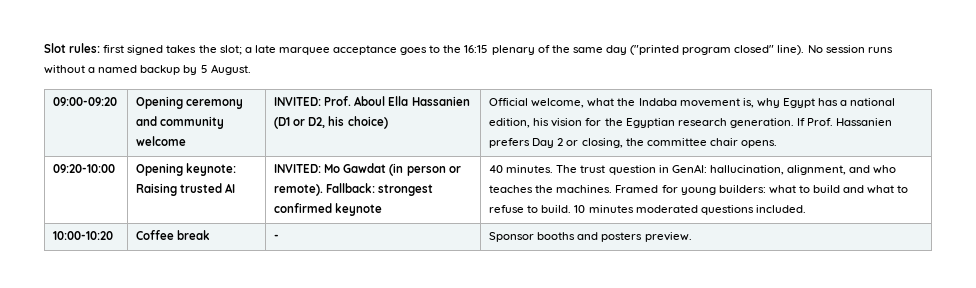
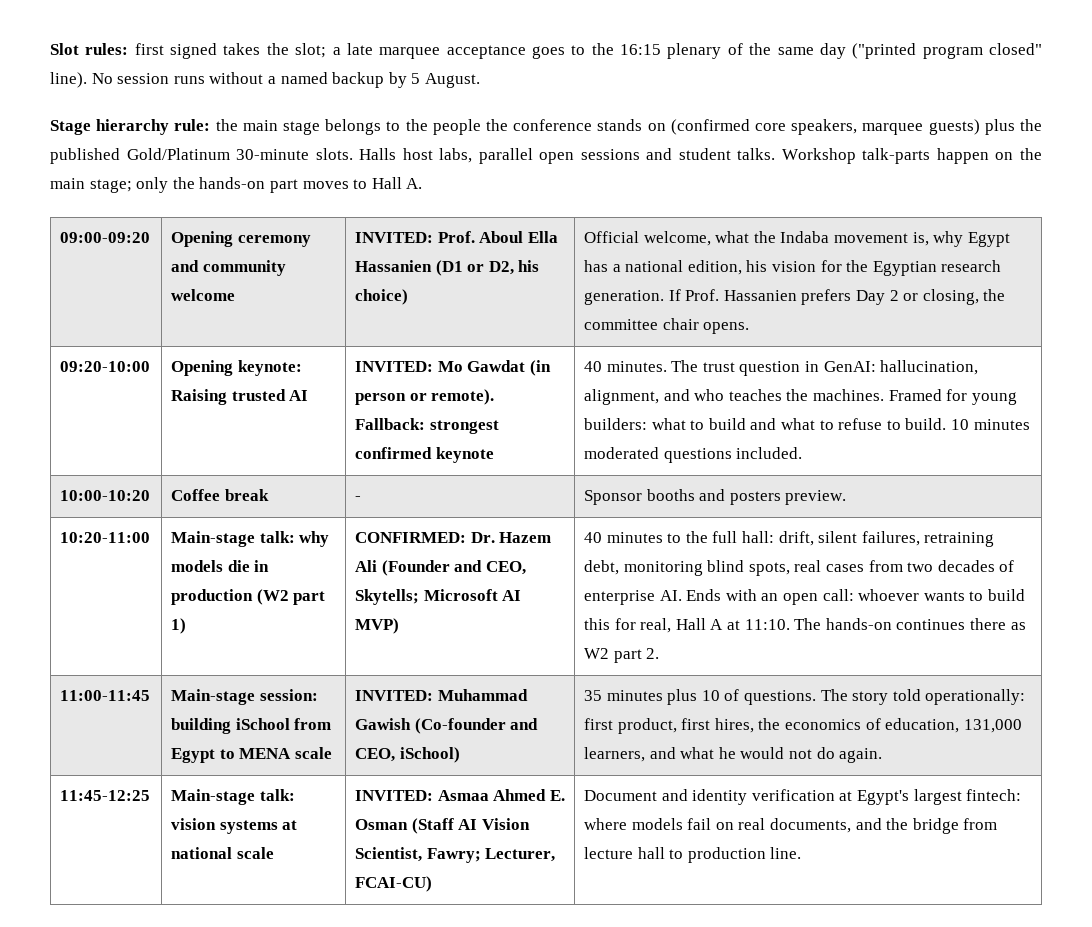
+ Stage hierarchy rule: the main stage belongs to the people the conference stands on (confirmed core speakers, marquee guests) plus the published Gold/Platinum 30-minute slots. Halls host labs, parallel open sessions and student talks. Workshop talk-parts happen on the main stage; only the hands-on part moves to Hall A.
+ 10:20-11:00 | Main-stage talk: why models die in production (W2 part 1) | CONFIRMED: Dr. Hazem Ali (Founder and CEO, Skytells; Microsoft AI MVP) | 40 minutes to the full hall: drift, silent failures, retraining debt, monitoring blind spots, real cases from two decades of enterprise AI. Ends with an open call: whoever wants to build this for real, Hall A at 11:10. The hands-on continues there as W2 part 2.
+ 11:00-11:45 | Main-stage session: building iSchool from Egypt to MENA scale | INVITED: Muhammad Gawish (Co-founder and CEO, iSchool) | 35 minutes plus 10 of questions. The story told operationally: first product, first hires, the economics of education, 131,000 learners, and what he would not do again.
+ 11:45-12:25 | Main-stage talk: vision systems at national scale | INVITED: Asmaa Ahmed E. Osman (Staff AI Vision Scientist, Fawry; Lecturer, FCAI-CU) | Document and identity verification at Egypt's largest fintech: where models fail on real documents, and the bridge from lecture hall to production line.

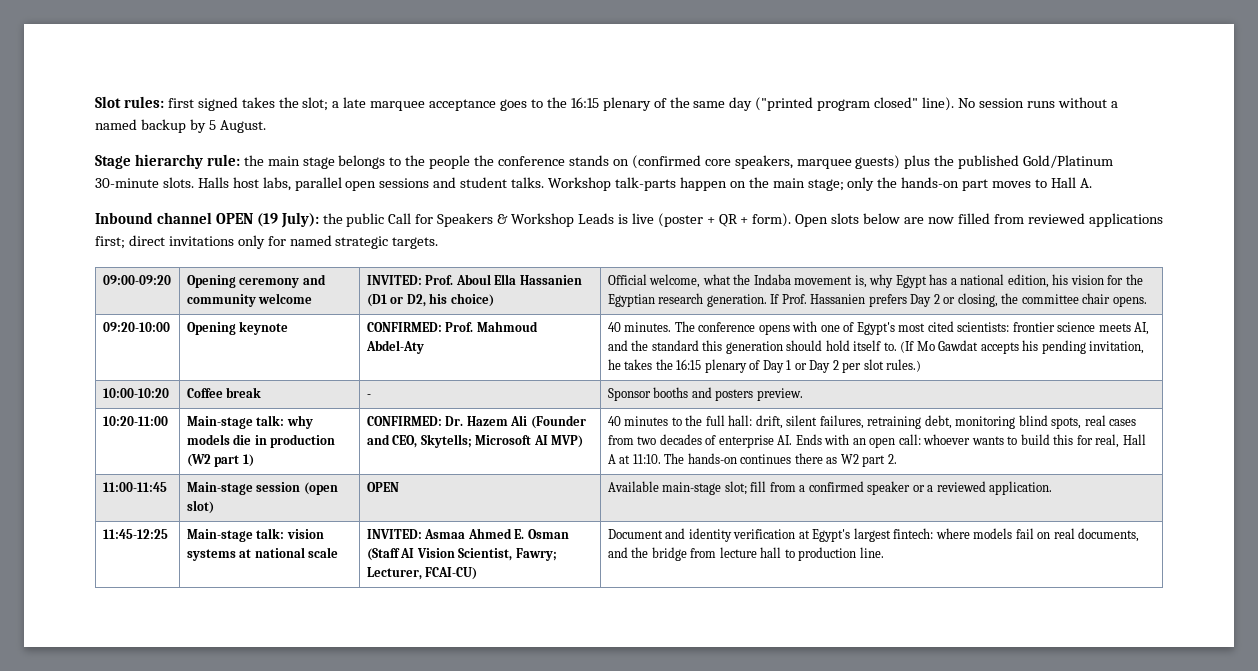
+ Inbound channel OPEN (19 July): the public Call for Speakers & Workshop Leads is live (poster + QR + form). Open slots below are now filled from reviewed applications first; direct invitations only for named strategic targets.
- Opening keynote: Raising trusted AI | INVITED: Mo Gawdat (in person or remote). Fallback: strongest confirmed keynote | 40 minutes. The trust question in GenAI: hallucination, alignment, and who teaches the machines. Framed for young builders: what to build and what to refuse to build. 10 minutes moderated questions included.
+ Opening keynote | CONFIRMED: Prof. Mahmoud Abdel-Aty | 40 minutes. The conference opens with one of Egypt's most cited scientists: frontier science meets AI, and the standard this generation should hold itself to. (If Mo Gawdat accepts his pending invitation, he takes the 16:15 plenary of Day 1 or Day 2 per slot rules.)
- Main-stage session: building iSchool from Egypt to MENA scale | INVITED: Muhammad Gawish (Co-founder and CEO, iSchool) | 35 minutes plus 10 of questions. The story told operationally: first product, first hires, the economics of education, 131,000 learners, and what he would not do again.
+ Main-stage session (open slot) | OPEN | Available main-stage slot; fill from a confirmed speaker or a reviewed application.

